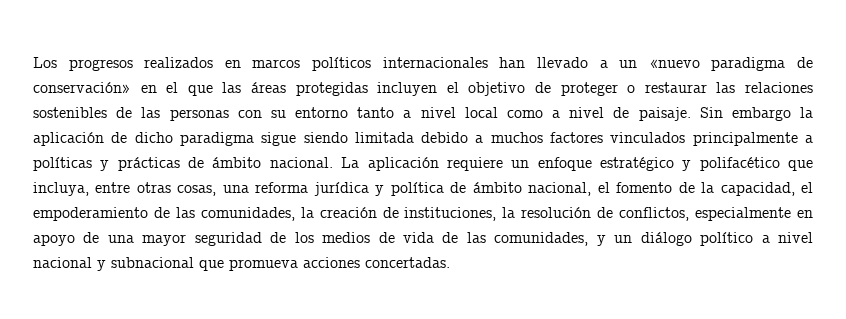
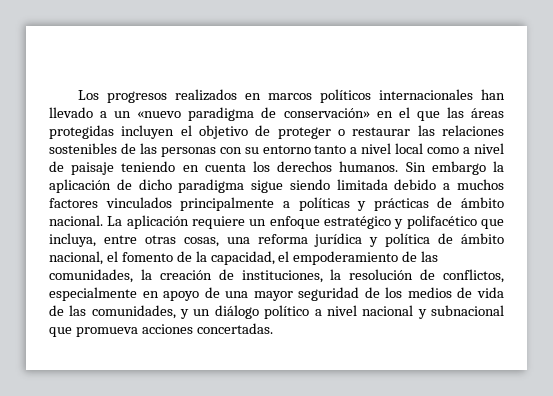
- Los progresos realizados en marcos políticos internacionales han llevado a un «nuevo paradigma de conservación» en el que las áreas protegidas incluyen el objetivo de proteger o restaurar las relaciones sostenibles de las personas con su entorno tanto a nivel local como a nivel de paisaje.
+ Los progresos realizados en marcos políticos internacionales han llevado a un «nuevo paradigma de conservación» en el que las áreas protegidas incluyen el objetivo de proteger o restaurar las relaciones sostenibles de las personas con su entorno tanto a nivel local como a nivel de paisaje teniendo en cuenta los derechos humanos.

